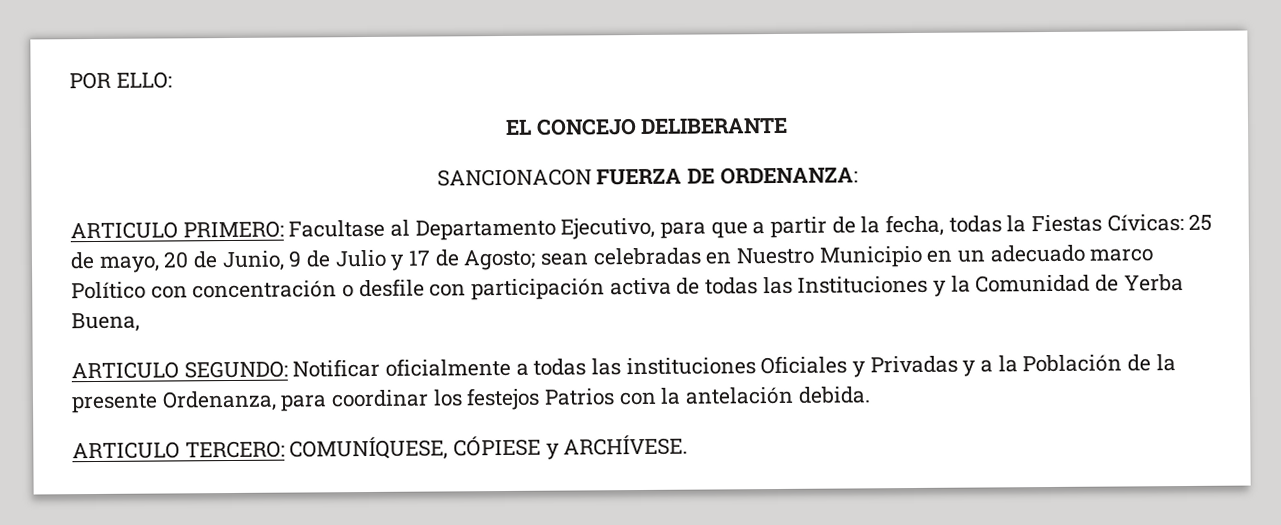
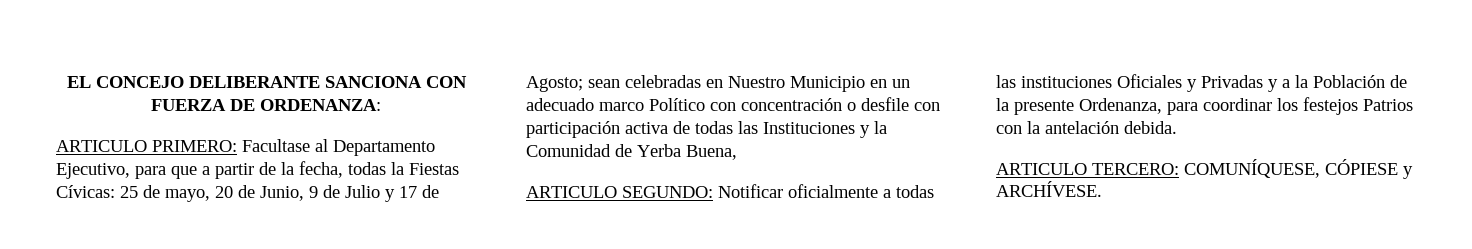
- POR ELLO:
- EL CONCEJO DELIBERANTE
- SANCIONACON FUERZA DE ORDENANZA:
+ EL CONCEJO DELIBERANTE SANCIONA CON FUERZA DE ORDENANZA:

